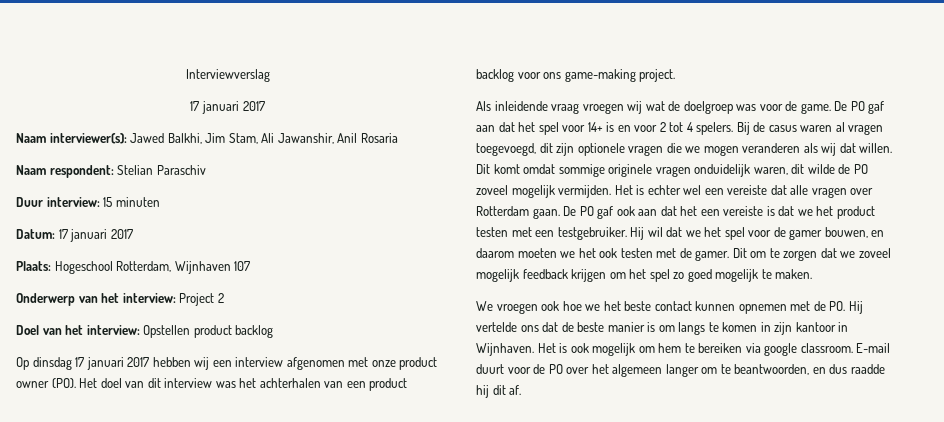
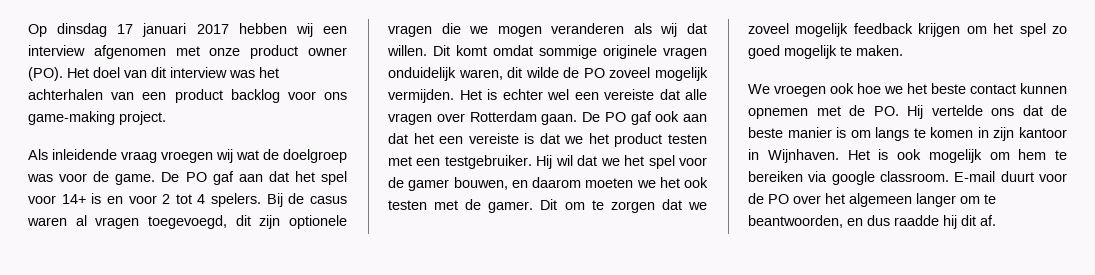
- Interviewverslag
- 17 januari 2017
- Naam interviewer(s): Jawed Balkhi, Jim Stam, Ali Jawanshir, Anil Rosaria
- Naam respondent: Stelian Paraschiv
- Duur interview: 15 minuten
- Datum: 17 januari 2017
- Plaats: Hogeschool Rotterdam, Wijnhaven 107
- Onderwerp van het interview: Project 2
- Doel van het interview: Opstellen product backlog

